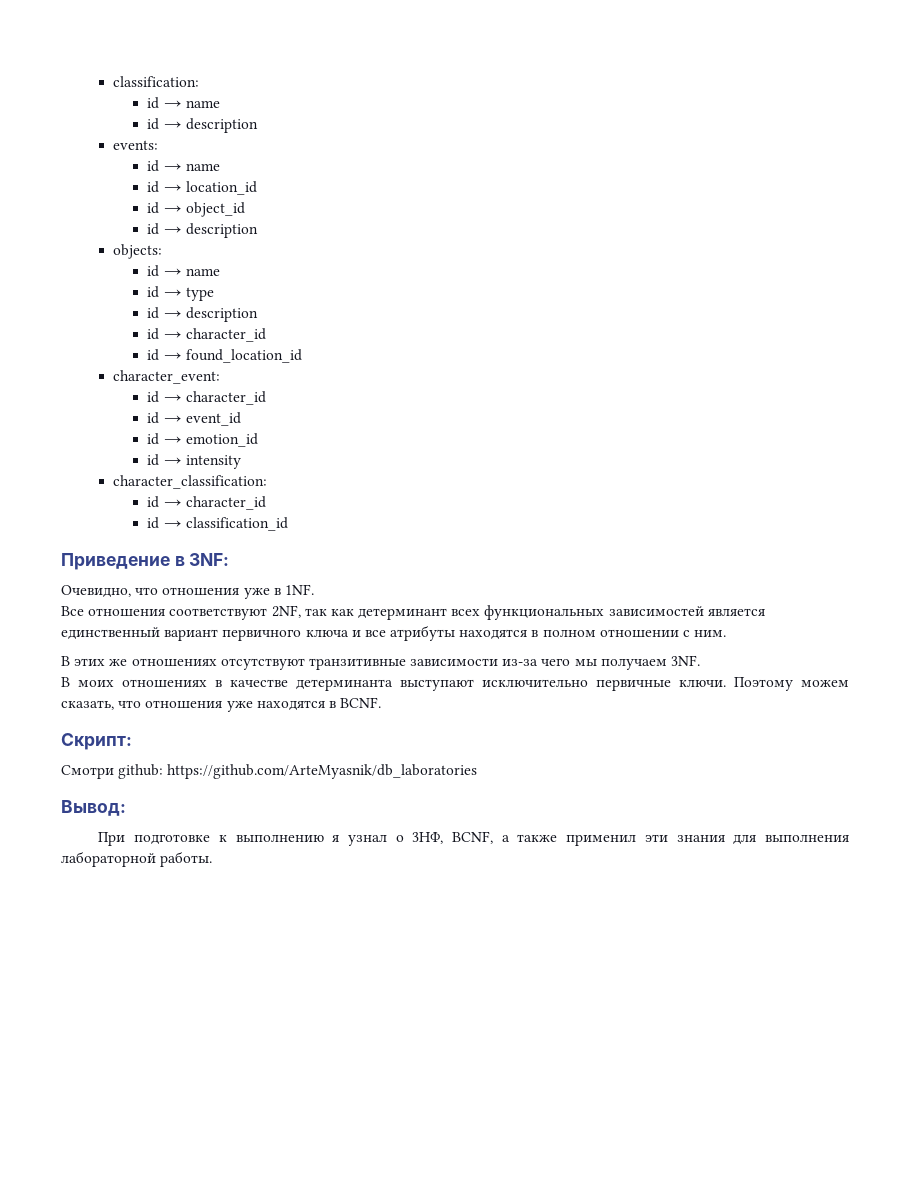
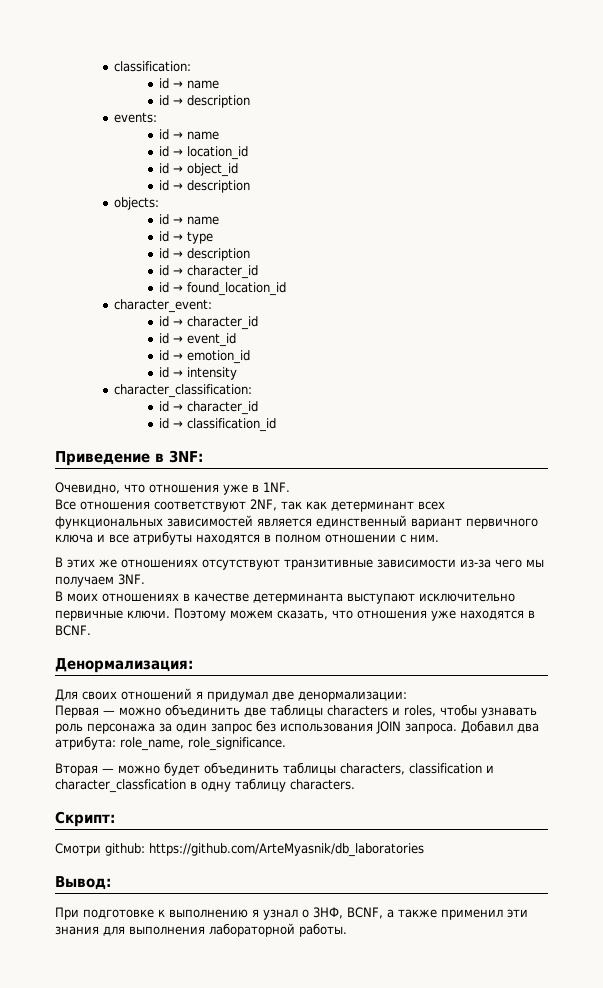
+ Денормализация:
+ Для своих отношений я придумал две денормализации:
+ Первая — можно объединить две таблицы characters и roles, чтобы узнавать роль персонажа за один запрос без использования JOIN запроса. Добавил два атрибута: role_name, role_significance.
+ Вторая — можно будет объединить таблицы characters, classification и character_classfication в одну таблицу characters.

